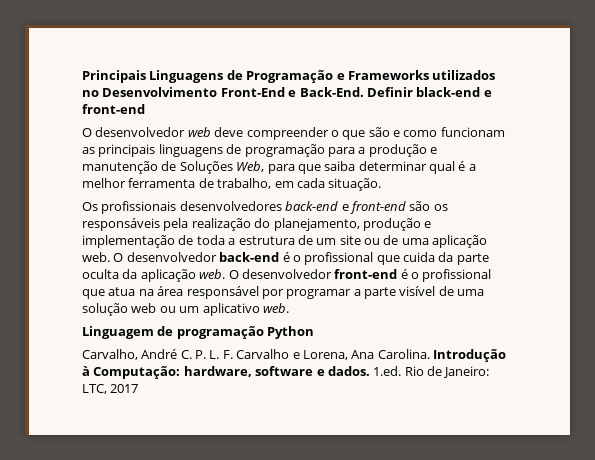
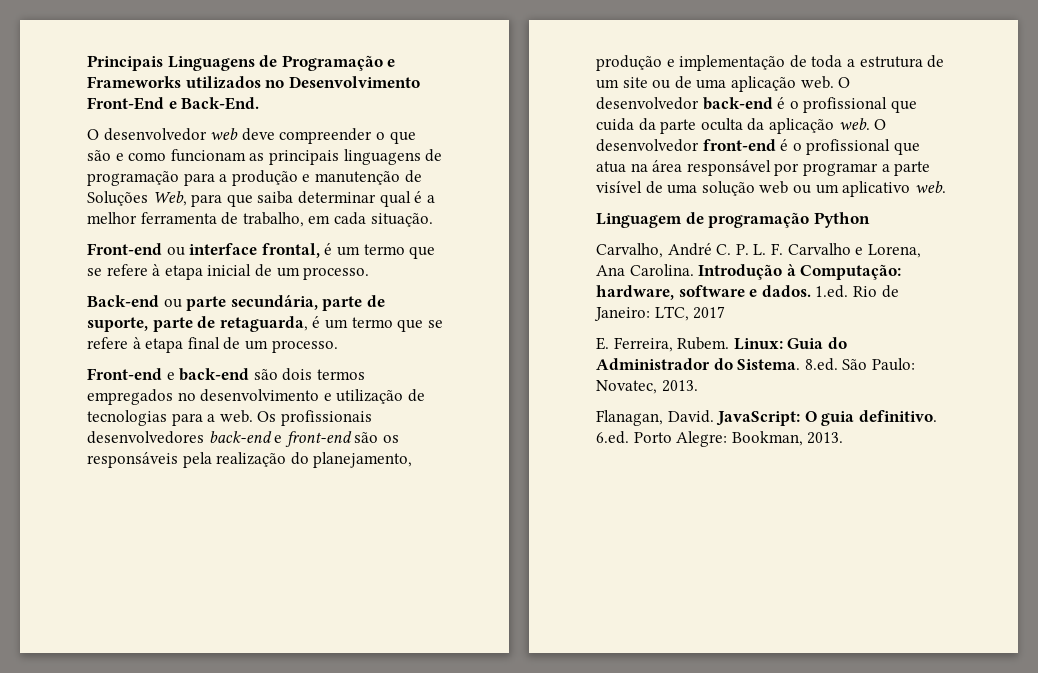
- Definir black-end e front-end
+ Front-end ou interface frontal, é um termo que se refere à etapa inicial de um processo.
+ Back-end ou parte secundária, parte de suporte, parte de retaguarda, é um termo que se refere à etapa final de um processo.
+ Front-end e back-end são dois termos empregados no desenvolvimento e utilização de tecnologias para a web.
+ E. Ferreira, Rubem. Linux: Guia do Administrador do Sistema. 8.ed. São Paulo: Novatec, 2013.
+ Flanagan, David. JavaScript: O guia definitivo. 6.ed. Porto Alegre: Bookman, 2013.

